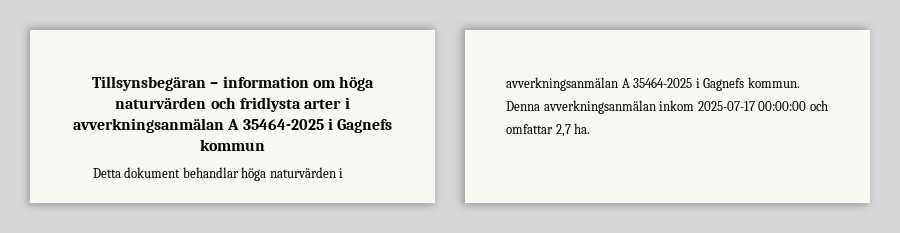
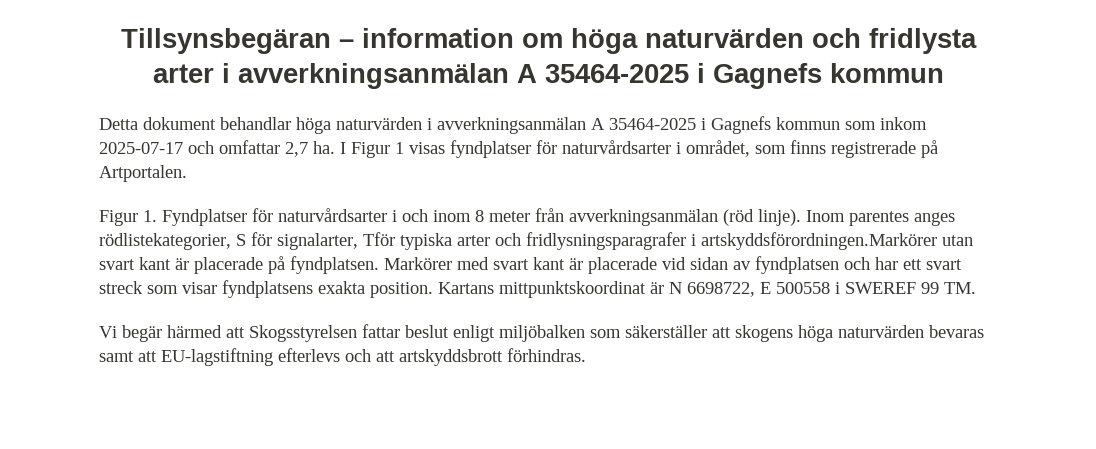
- Detta dokument behandlar höga naturvärden i avverkningsanmälan A 35464-2025 i Gagnefs kommun. Denna avverkningsanmälan inkom 2025-07-17 00:00:00 och omfattar 2,7 ha.
+ Detta dokument behandlar höga naturvärden i avverkningsanmälan A 35464-2025 i Gagnefs kommun som inkom 2025-07-17 och omfattar 2,7 ha.
+ I Figur 1 visas fyndplatser för naturvårdsarter i området, som finns registrerade på Artportalen.
+ Figur 1. Fyndplatser för naturvårdsarter i och inom 8 meter från avverkningsanmälan (röd linje). Inom parentes anges rödlistekategorier, S för signalarter, Tför typiska arter och fridlysningsparagrafer i artskyddsförordningen.Markörer utan svart kant är placerade på fyndplatsen. Markörer med svart kant är placerade vid sidan av fyndplatsen och har ett svart streck som visar fyndplatsens exakta position. Kartans mittpunktskoordinat är N 6698722, E 500558 i SWEREF 99 TM.
+ Vi begär härmed att Skogsstyrelsen fattar beslut enligt miljöbalken som säkerställer att skogens höga naturvärden bevaras samt att EU-lagstiftning efterlevs och att artskyddsbrott förhindras.

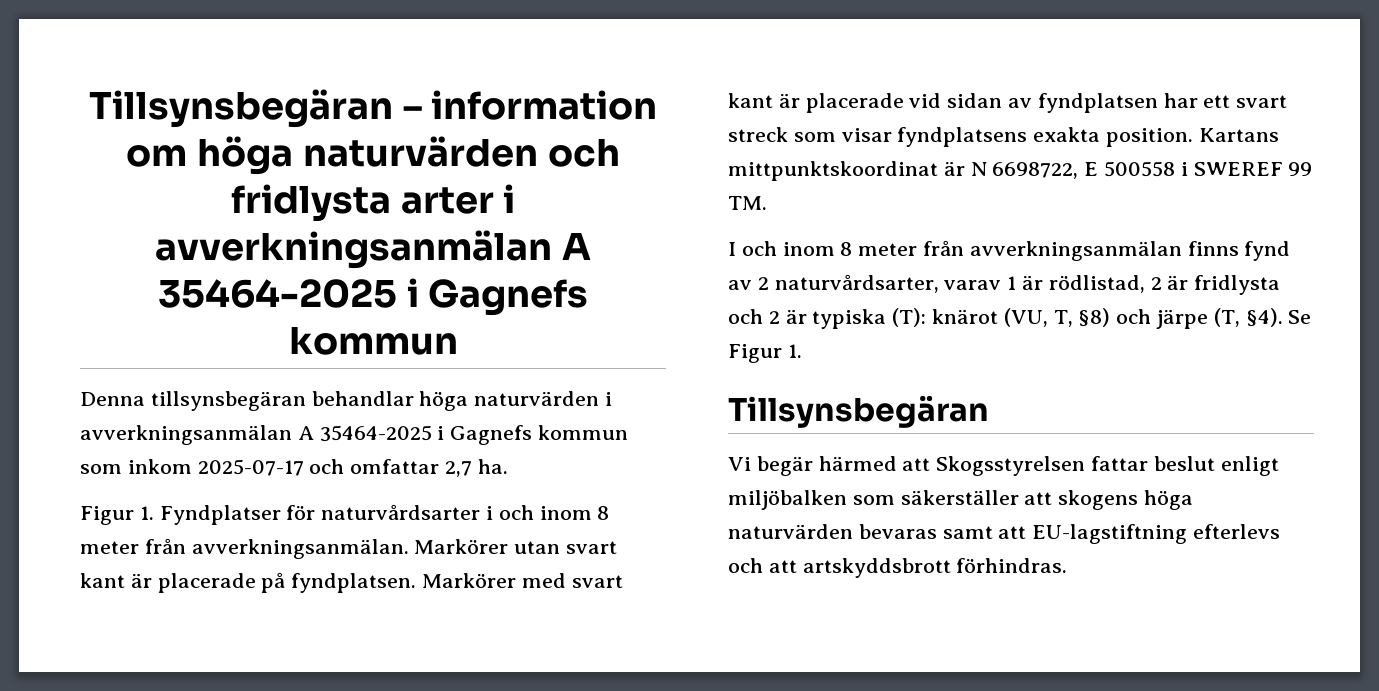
- Detta dokument behandlar höga naturvärden i avverkningsanmälan A 35464-2025 i Gagnefs kommun som inkom 2025-07-17 och omfattar 2,7 ha. I Figur 1 visas fyndplatser för naturvårdsarter i området, som finns registrerade på Artportalen.
+ Denna tillsynsbegäran behandlar höga naturvärden i avverkningsanmälan A 35464-2025 i Gagnefs kommun som inkom 2025-07-17 och omfattar 2,7 ha.
- Figur 1. Fyndplatser för naturvårdsarter i och inom 8 meter från avverkningsanmälan (röd linje). Inom parentes anges rödlistekategorier, S för signalarter, Tför typiska arter och fridlysningsparagrafer i artskyddsförordningen.Markörer utan svart kant är placerade på fyndplatsen.
+ Figur 1. Fyndplatser för naturvårdsarter i och inom 8 meter från avverkningsanmälan. Markörer utan svart kant är placerade på fyndplatsen.
- Markörer med svart kant är placerade vid sidan av fyndplatsen och har ett svart streck som visar fyndplatsens exakta position.
+ Markörer med svart kant är placerade vid sidan av fyndplatsen har ett svart streck som visar fyndplatsens exakta position.
+ I och inom 8 meter från avverkningsanmälan finns fynd av 2 naturvårdsarter, varav 1 är rödlistad, 2 är fridlysta och 2 är typiska (T): knärot (VU, T, §8) och järpe (T, §4). Se Figur 1.
+ Tillsynsbegäran

